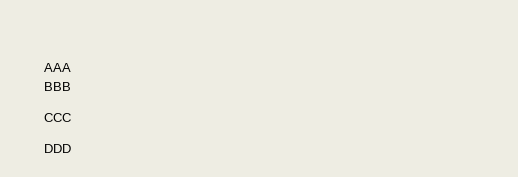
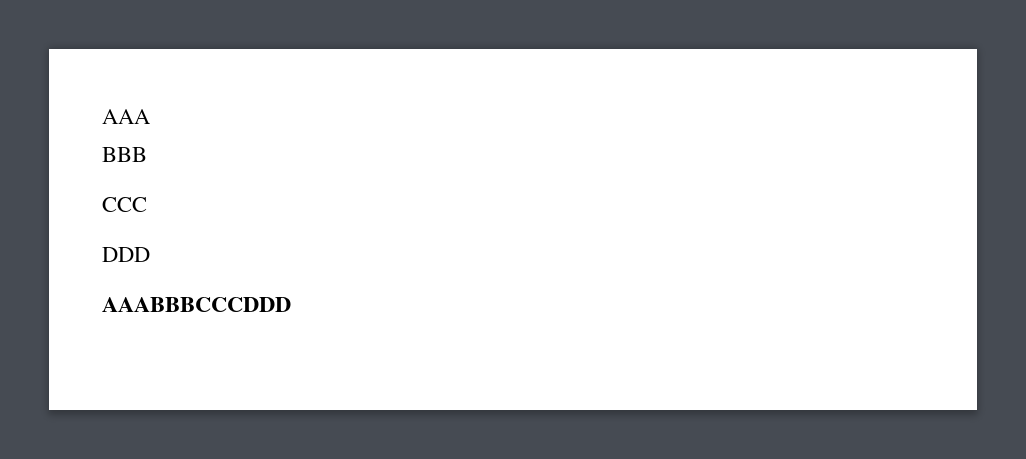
+ AAABBBCCCDDD

